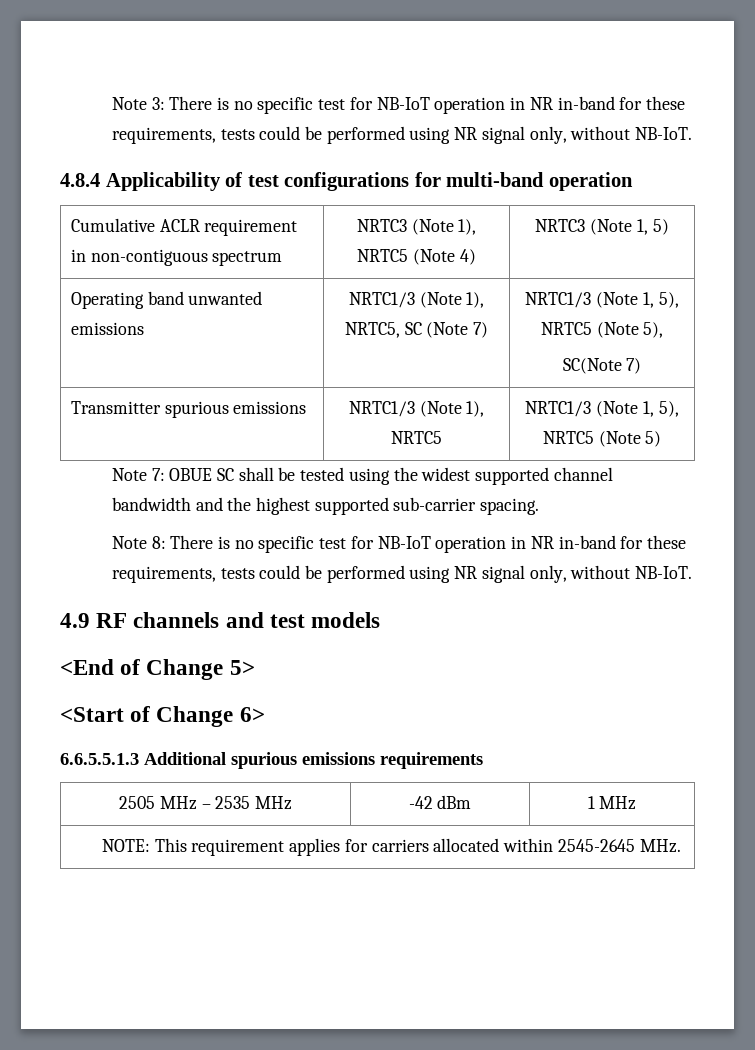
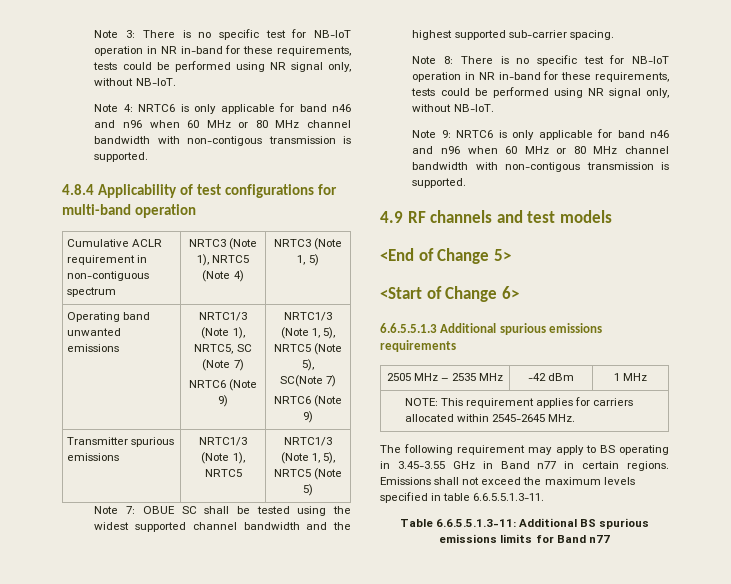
+ Note 4: NRTC6 is only applicable for band n46 and n96 when 60 MHz or 80 MHz channel bandwidth with non-contigous transmission is supported.
- Operating band unwanted emissions | NRTC1/3 (Note 1), NRTC5, SC (Note 7) | NRTC1/3 (Note 1, 5), NRTC5 (Note 5),
+ Operating band unwanted emissions | NRTC1/3 (Note 1), NRTC5, SC (Note 7)
+ NRTC6 (Note 9) | NRTC1/3 (Note 1, 5), NRTC5 (Note 5),
  SC(Note 7)
+ NRTC6 (Note 9)
+ Note 9: NRTC6 is only applicable for band n46 and n96 when 60 MHz or 80 MHz channel bandwidth with non-contigous transmission is supported.
+ The following requirement may apply to BS operating in 3.45-3.55 GHz in Band n77 in certain regions. Emissions shall not exceed the maximum levels specified in table 6.6.5.5.1.3-11.
+ Table 6.6.5.5.1.3-11: Additional BS spurious emissions limits for Band n77

